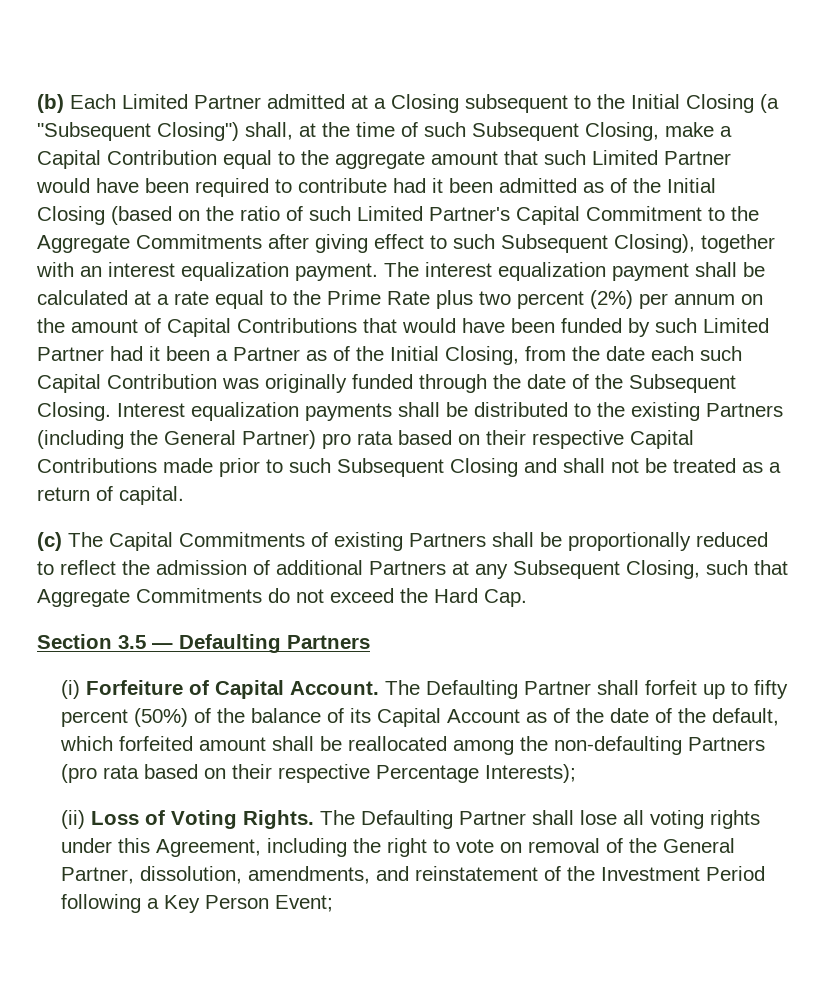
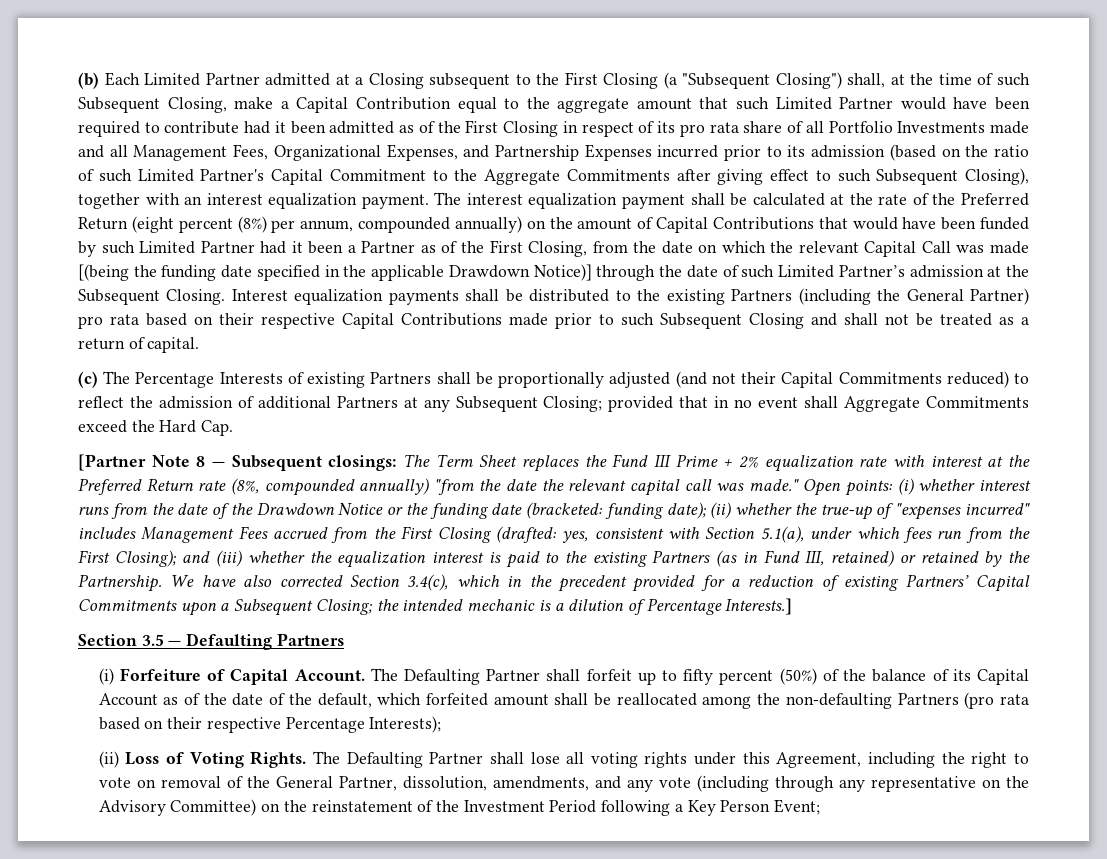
- (b) Each Limited Partner admitted at a Closing subsequent to the Initial Closing (a "Subsequent Closing") shall, at the time of such Subsequent Closing, make a Capital Contribution equal to the aggregate amount that such Limited Partner would have been required to contribute had it been admitted as of the Initial Closing (based on the ratio of such Limited Partner's Capital Commitment to the Aggregate Commitments after giving effect to such Subsequent Closing), together with an interest equalization payment.
+ (b) Each Limited Partner admitted at a Closing subsequent to the First Closing (a "Subsequent Closing") shall, at the time of such Subsequent Closing, make a Capital Contribution equal to the aggregate amount that such Limited Partner would have been required to contribute had it been admitted as of the First Closing in respect of its pro rata share of all Portfolio Investments made and all Management Fees, Organizational Expenses, and Partnership Expenses incurred prior to its admission (based on the ratio of such Limited Partner's Capital Commitment to the Aggregate Commitments after giving effect to such Subsequent Closing), together with an interest equalization payment.
- The interest equalization payment shall be calculated at a rate equal to the Prime Rate plus two percent (2%) per annum on the amount of Capital Contributions that would have been funded by such Limited Partner had it been a Partner as of the Initial Closing, from the date each such Capital Contribution was originally funded through the date of the Subsequent Closing.
+ The interest equalization payment shall be calculated at the rate of the Preferred Return (eight percent (8%) per annum, compounded annually) on the amount of Capital Contributions that would have been funded by such Limited Partner had it been a Partner as of the First Closing, from the date on which the relevant Capital Call was made [(being the funding date specified in the applicable Drawdown Notice)] through the date of such Limited Partner’s admission at the Subsequent Closing.
- (c) The Capital Commitments of existing Partners shall be proportionally reduced to reflect the admission of additional Partners at any Subsequent Closing, such that Aggregate Commitments do not exceed the Hard Cap.
+ (c) The Percentage Interests of existing Partners shall be proportionally adjusted (and not their Capital Commitments reduced) to reflect the admission of additional Partners at any Subsequent Closing; provided that in no event shall Aggregate Commitments exceed the Hard Cap.
+ [Partner Note 8 — Subsequent closings: The Term Sheet replaces the Fund III Prime + 2% equalization rate with interest at the Preferred Return rate (8%, compounded annually) "from the date the relevant capital call was made." Open points: (i) whether interest runs from the date of the Drawdown Notice or the funding date (bracketed: funding date); (ii) whether the true-up of "expenses incurred" includes Management Fees accrued from the First Closing (drafted: yes, consistent with Section 5.1(a), under which fees run from the First Closing); and (iii) whether the equalization interest is paid to the existing Partners (as in Fund III, retained) or retained by the Partnership. We have also corrected Section 3.4(c), which in the precedent provided for a reduction of existing Partners’ Capital Commitments upon a Subsequent Closing; the intended mechanic is a dilution of Percentage Interests.]
- The Defaulting Partner shall lose all voting rights under this Agreement, including the right to vote on removal of the General Partner, dissolution, amendments, and reinstatement of the Investment Period following a Key Person Event;
+ The Defaulting Partner shall lose all voting rights under this Agreement, including the right to vote on removal of the General Partner, dissolution, amendments, and any vote (including through any representative on the Advisory Committee) on the reinstatement of the Investment Period following a Key Person Event;

